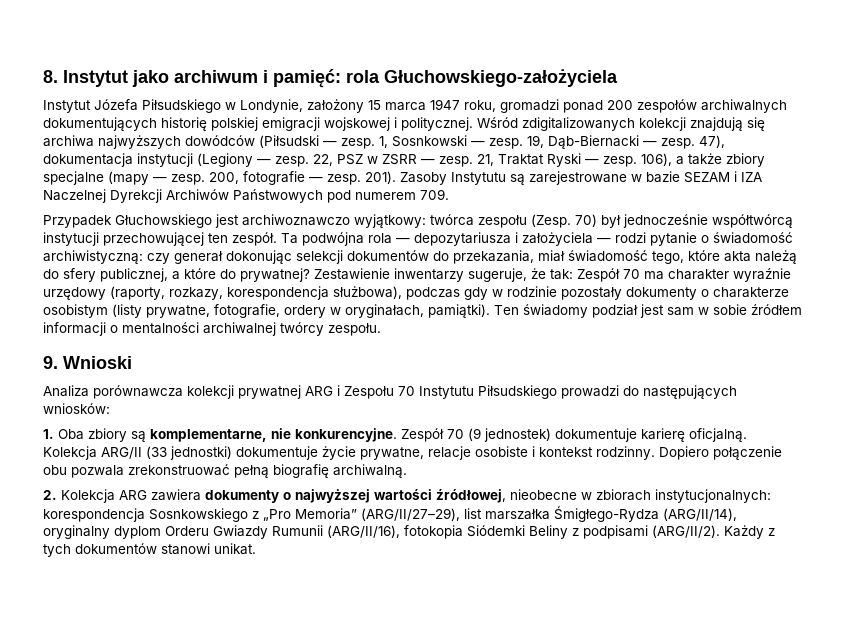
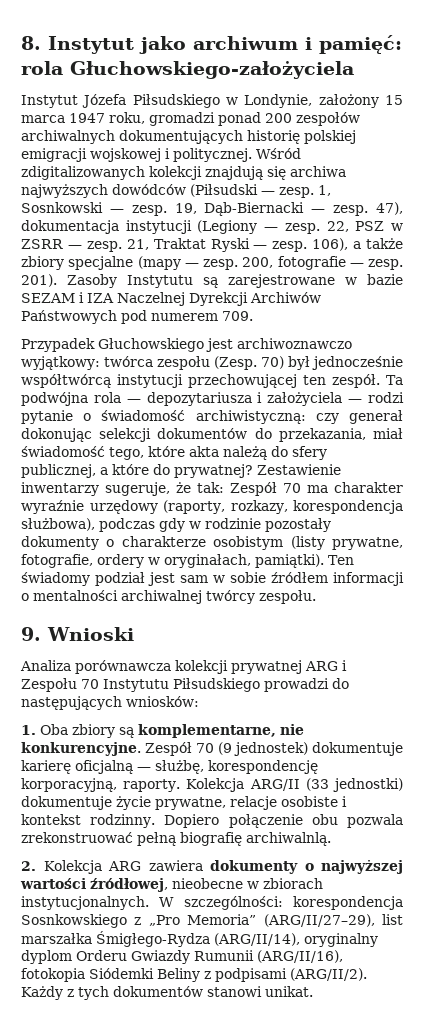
- Zespół 70 (9 jednostek) dokumentuje karierę oficjalną.
+ Zespół 70 (9 jednostek) dokumentuje karierę oficjalną — służbę, korespondencję korporacyjną, raporty.
- Dopiero połączenie obu pozwala zrekonstruować pełną biografię archiwalną.
+ Dopiero połączenie obu pozwala zrekonstruować pełną biografię archiwalnlą.
- 2. Kolekcja ARG zawiera dokumenty o najwyższej wartości źródłowej, nieobecne w zbiorach instytucjonalnych: korespondencja Sosnkowskiego z „Pro Memoria” (ARG/II/27–29), list marszałka Śmigłego-Rydza (ARG/II/14), oryginalny dyplom Orderu Gwiazdy Rumunii (ARG/II/16), fotokopia Siódemki Beliny z podpisami (ARG/II/2).
+ 2. Kolekcja ARG zawiera dokumenty o najwyższej wartości źródłowej, nieobecne w zbiorach instytucjonalnych. W szczególności: korespondencja Sosnkowskiego z „Pro Memoria” (ARG/II/27–29), list marszałka Śmigłego-Rydza (ARG/II/14), oryginalny dyplom Orderu Gwiazdy Rumunii (ARG/II/16), fotokopia Siódemki Beliny z podpisami (ARG/II/2).

